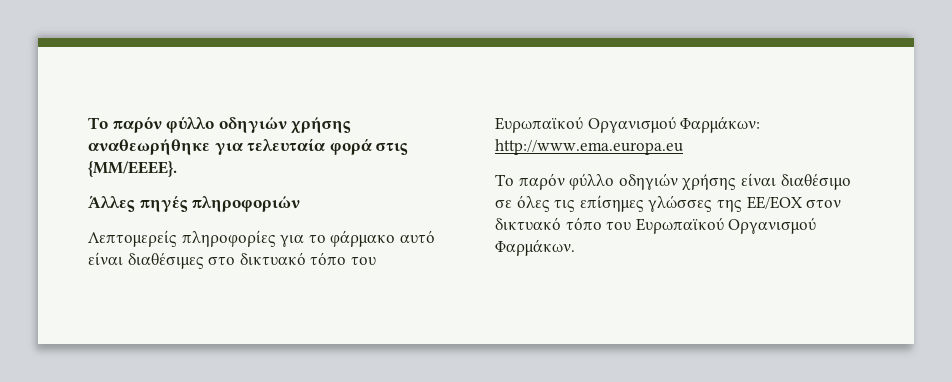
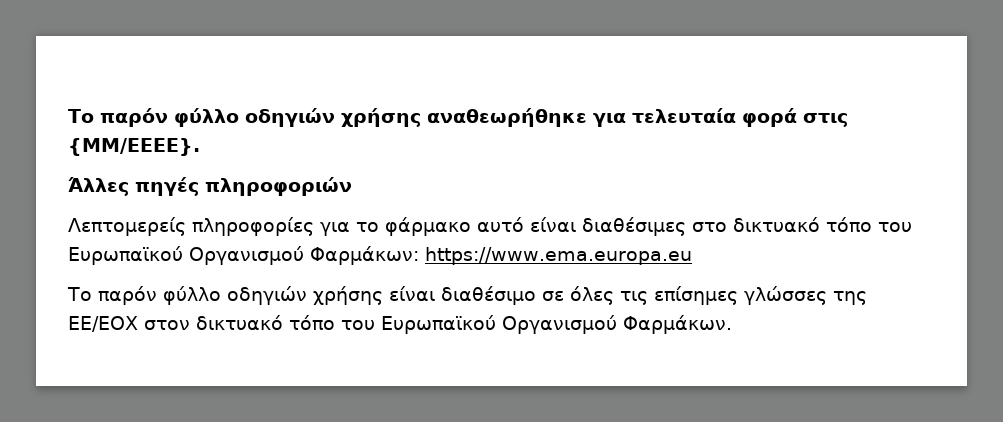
- Λεπτομερείς πληροφορίες για το φάρμακο αυτό είναι διαθέσιμες στο δικτυακό τόπο του Ευρωπαϊκού Οργανισμού Φαρμάκων: http://www.ema.europa.eu
+ Λεπτομερείς πληροφορίες για το φάρμακο αυτό είναι διαθέσιμες στο δικτυακό τόπο του Ευρωπαϊκού Οργανισμού Φαρμάκων: https://www.ema.europa.eu

